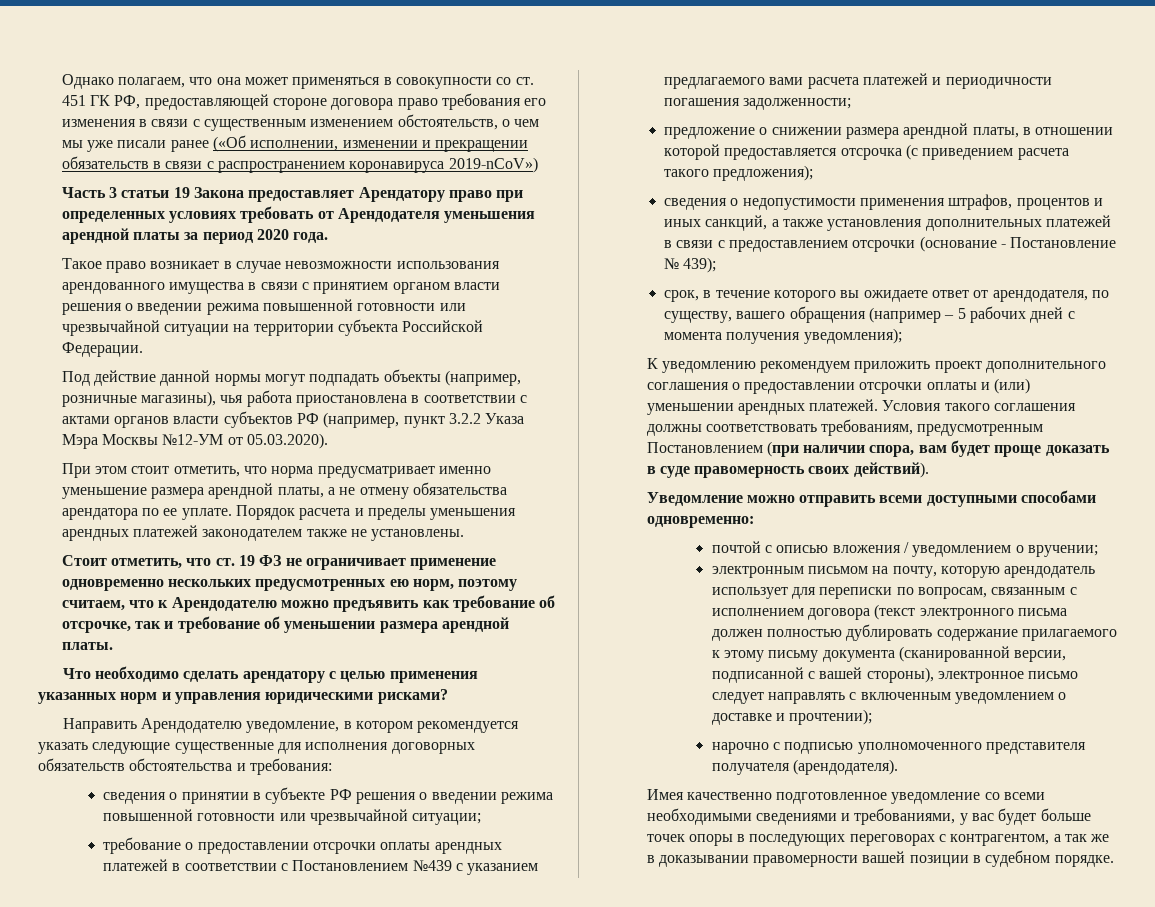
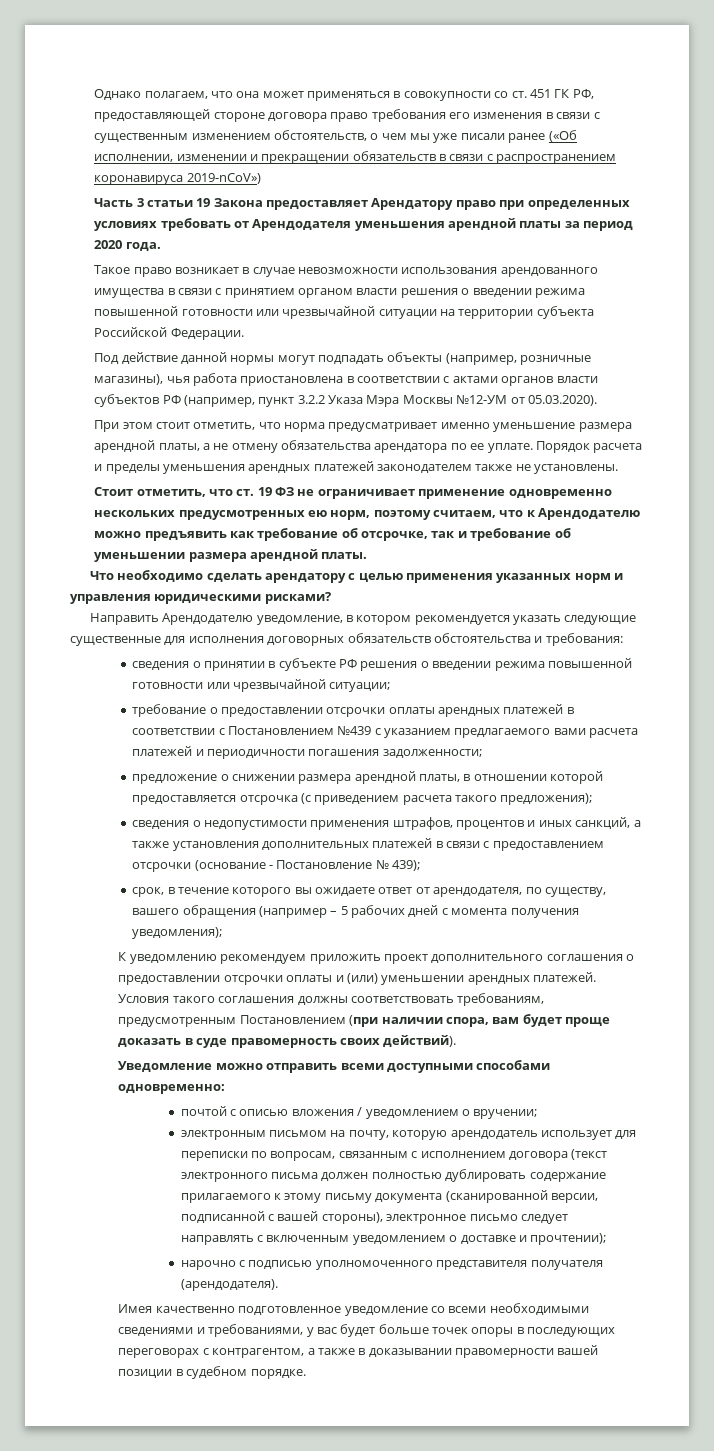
- Имея качественно подготовленное уведомление со всеми необходимыми сведениями и требованиями, у вас будет больше точек опоры в последующих переговорах с контрагентом, а так же в доказывании правомерности вашей позиции в судебном порядке.
+ Имея качественно подготовленное уведомление со всеми необходимыми сведениями и требованиями, у вас будет больше точек опоры в последующих переговорах с контрагентом, а также в доказывании правомерности вашей позиции в судебном порядке.

